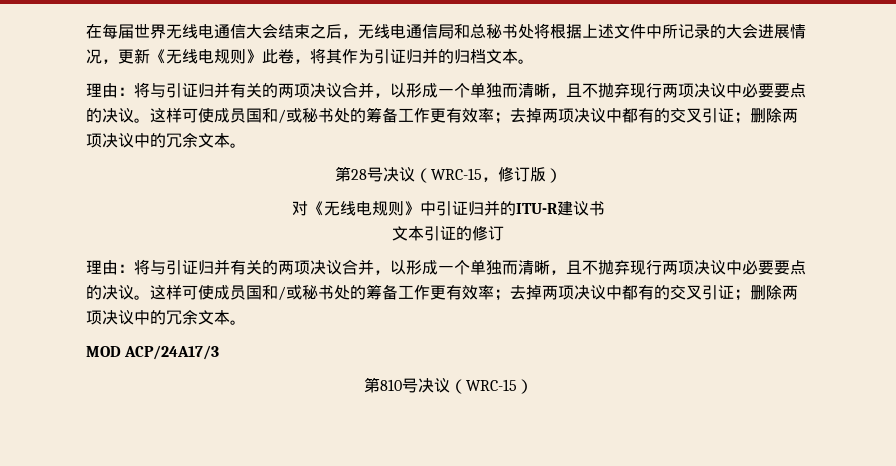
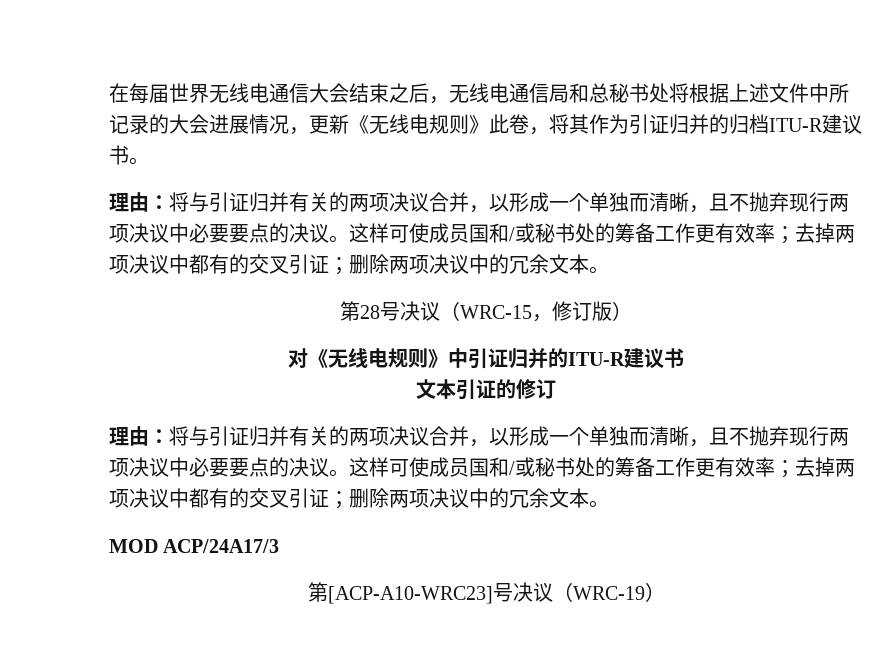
- 在每届世界无线电通信大会结束之后，无线电通信局和总秘书处将根据上述文件中所记录的大会进展情况，更新《无线电规则》此卷，将其作为引证归并的归档文本。
+ 在每届世界无线电通信大会结束之后，无线电通信局和总秘书处将根据上述文件中所记录的大会进展情况，更新《无线电规则》此卷，将其作为引证归并的归档ITU-R建议书。
- 第810号决议（WRC-15）
+ 第[ACP-A10-WRC23]号决议（WRC-19）

